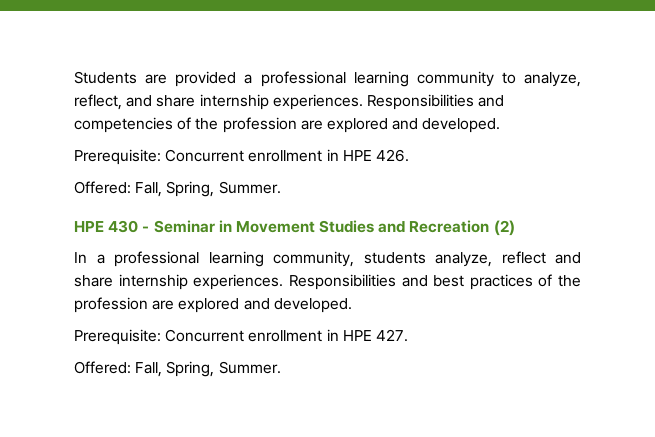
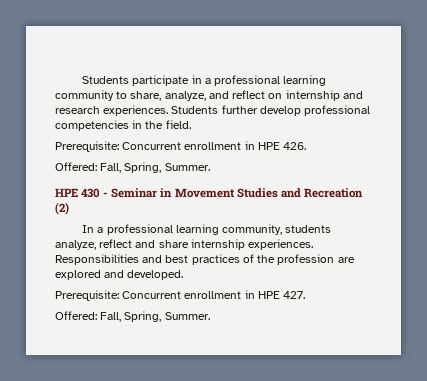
- Students are provided a professional learning community to analyze, reflect, and share internship experiences. Responsibilities and competencies of the profession are explored and developed.
+ Students participate in a professional learning community to share, analyze, and reflect on internship and research experiences. Students further develop professional competencies in the field.

